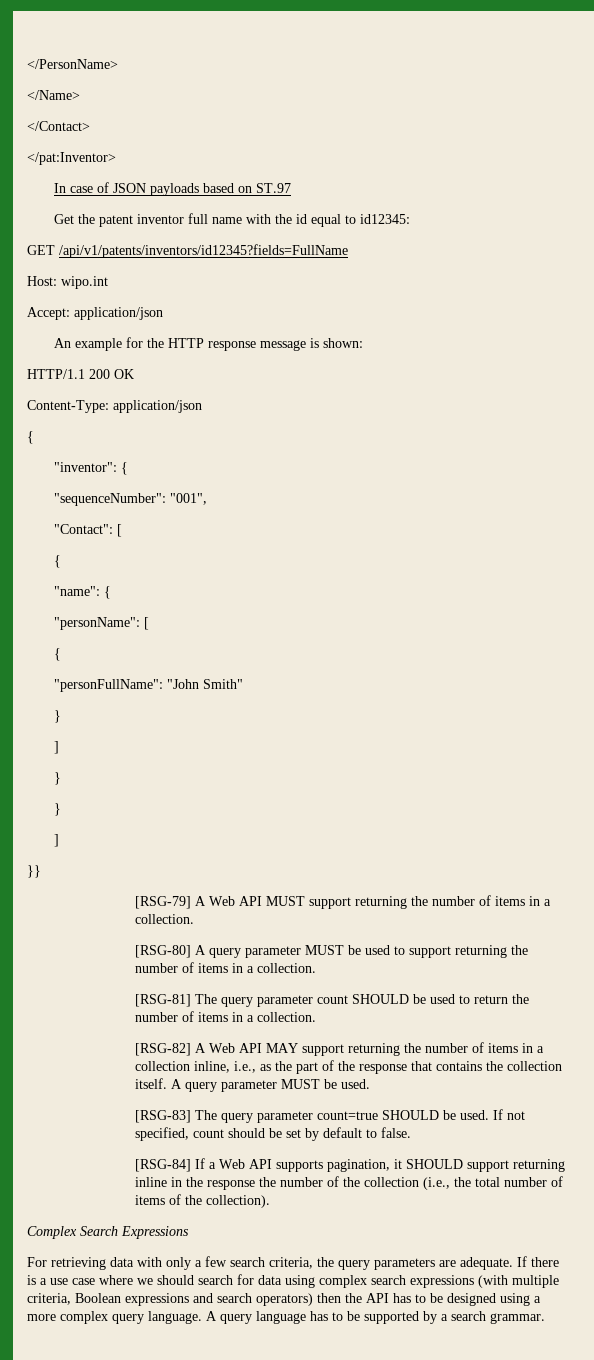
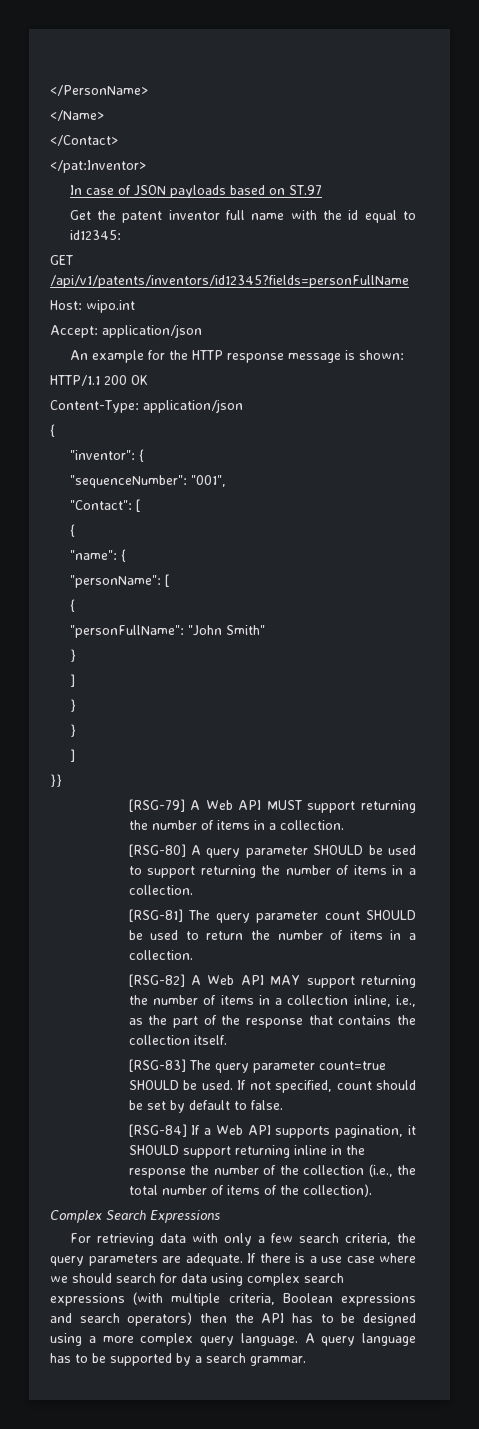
- GET /api/v1/patents/inventors/id12345?fields=FullName
+ GET /api/v1/patents/inventors/id12345?fields=personFullName
- [RSG-80] A query parameter MUST be used to support returning the number of items in a collection.
+ [RSG-80] A query parameter SHOULD be used to support returning the number of items in a collection.
- A query parameter MUST be used.

